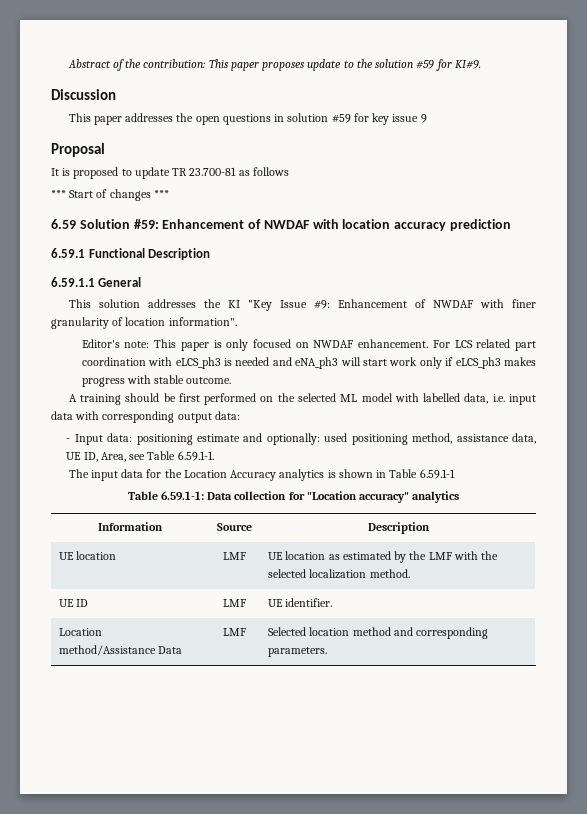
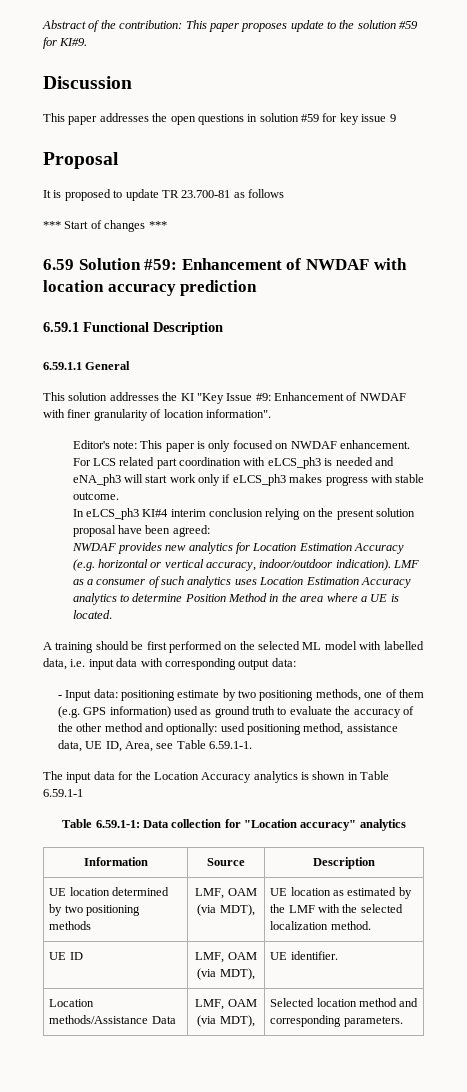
+ In eLCS_ph3 KI#4 interim conclusion relying on the present solution proposal have been agreed:
+ NWDAF provides new analytics for Location Estimation Accuracy (e.g. horizontal or vertical accuracy, indoor/outdoor indication). LMF as a consumer of such analytics uses Location Estimation Accuracy analytics to determine Position Method in the area where a UE is located.
- - Input data: positioning estimate and optionally: used positioning method, assistance data, UE ID, Area, see Table 6.59.1-1.
+ - Input data: positioning estimate by two positioning methods, one of them (e.g. GPS information) used as ground truth to evaluate the accuracy of the other method and optionally: used positioning method, assistance data, UE ID, Area, see Table 6.59.1-1.
- UE location | LMF | UE location as estimated by the LMF with the selected localization method.
+ UE location determined by two positioning methods | LMF, OAM (via MDT), | UE location as estimated by the LMF with the selected localization method.
- UE ID | LMF | UE identifier.
+ UE ID | LMF, OAM (via MDT), | UE identifier.
- Location method/Assistance Data | LMF | Selected location method and corresponding parameters.
+ Location methods/Assistance Data | LMF, OAM (via MDT), | Selected location method and corresponding parameters.

